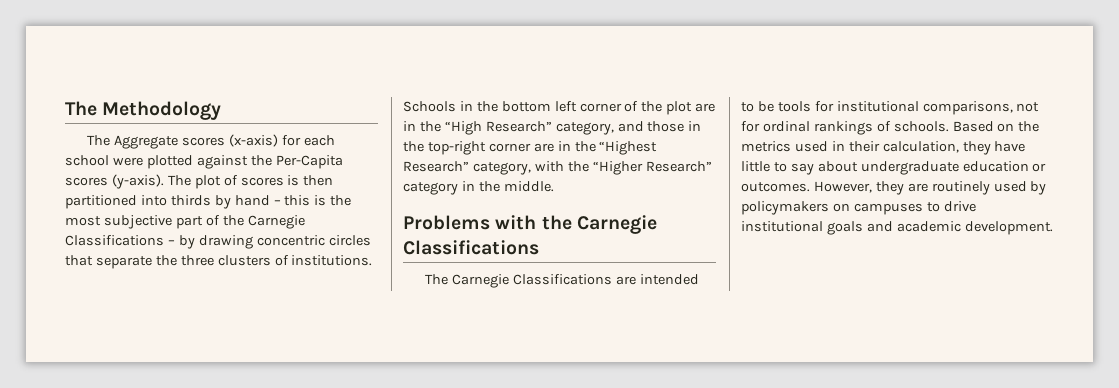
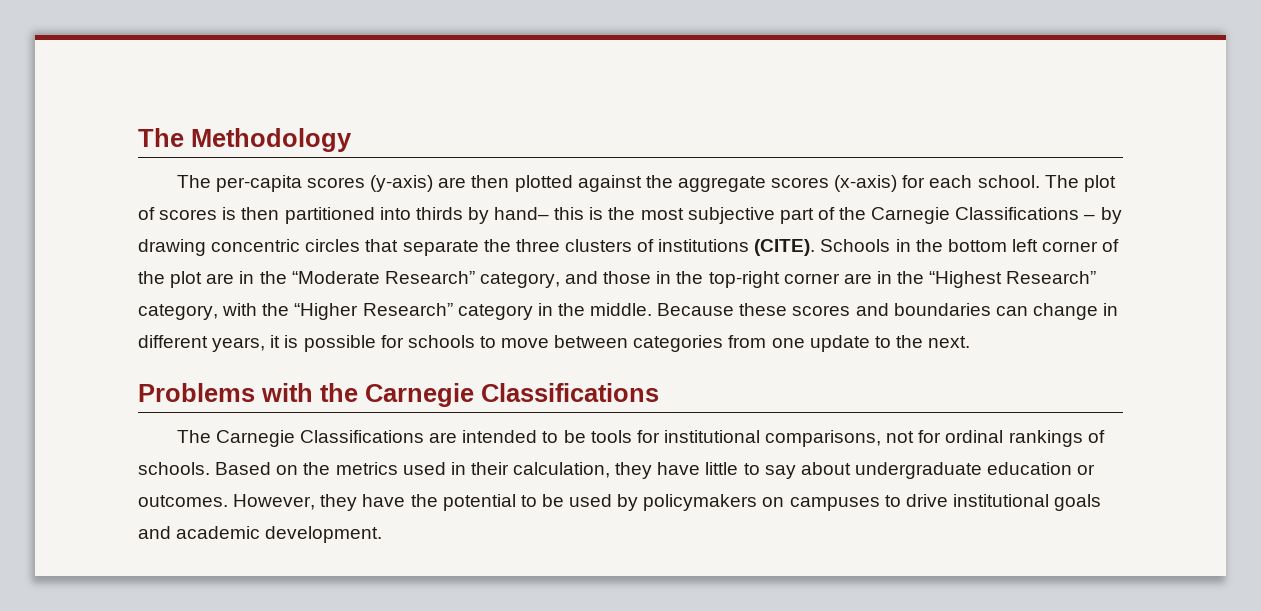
- The Aggregate scores (x-axis) for each school were plotted against the Per-Capita scores (y-axis).
+ The per-capita scores (y-axis) are then plotted against the aggregate scores (x-axis) for each school.
- The plot of scores is then partitioned into thirds by hand – this is the most subjective part of the Carnegie Classifications – by drawing concentric circles that separate the three clusters of institutions.
+ The plot of scores is then partitioned into thirds by hand– this is the most subjective part of the Carnegie Classifications – by drawing concentric circles that separate the three clusters of institutions (CITE).
- Schools in the bottom left corner of the plot are in the “High Research” category, and those in the top-right corner are in the “Highest Research” category, with the “Higher Research” category in the middle.
+ Schools in the bottom left corner of the plot are in the “Moderate Research” category, and those in the top-right corner are in the “Highest Research” category, with the “Higher Research” category in the middle. Because these scores and boundaries can change in different years, it is possible for schools to move between categories from one update to the next.
- However, they are routinely used by policymakers on campuses to drive institutional goals and academic development.
+ However, they have the potential to be used by policymakers on campuses to drive institutional goals and academic development.

